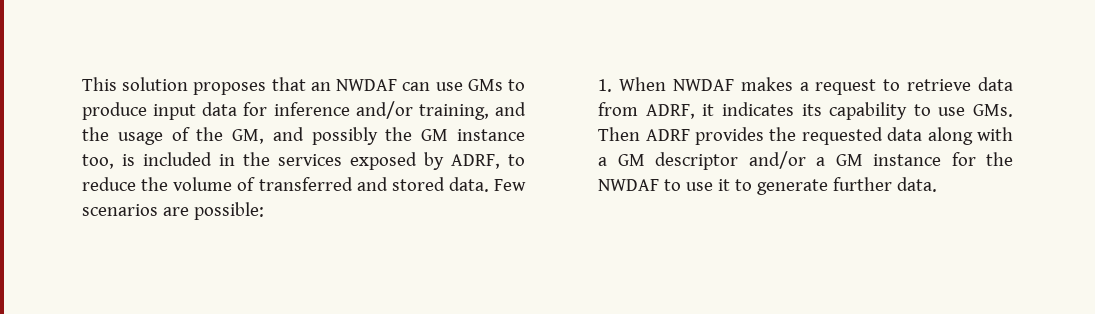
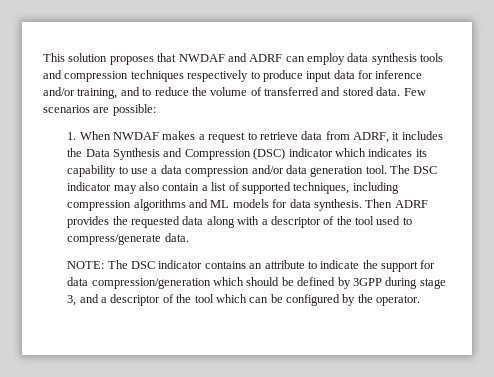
- This solution proposes that an NWDAF can use GMs to produce input data for inference and/or training, and the usage of the GM, and possibly the GM instance too, is included in the services exposed by ADRF, to reduce the volume of transferred and stored data.
+ This solution proposes that NWDAF and ADRF can employ data synthesis tools and compression techniques respectively to produce input data for inference and/or training, and to reduce the volume of transferred and stored data.
- 1. When NWDAF makes a request to retrieve data from ADRF, it indicates its capability to use GMs. Then ADRF provides the requested data along with a GM descriptor and/or a GM instance for the NWDAF to use it to generate further data.
+ 1. When NWDAF makes a request to retrieve data from ADRF, it includes the Data Synthesis and Compression (DSC) indicator which indicates its capability to use a data compression and/or data generation tool. The DSC indicator may also contain a list of supported techniques, including compression algorithms and ML models for data synthesis. Then ADRF provides the requested data along with a descriptor of the tool used to compress/generate data.
+ NOTE: The DSC indicator contains an attribute to indicate the support for data compression/generation which should be defined by 3GPP during stage 3, and a descriptor of the tool which can be configured by the operator.

